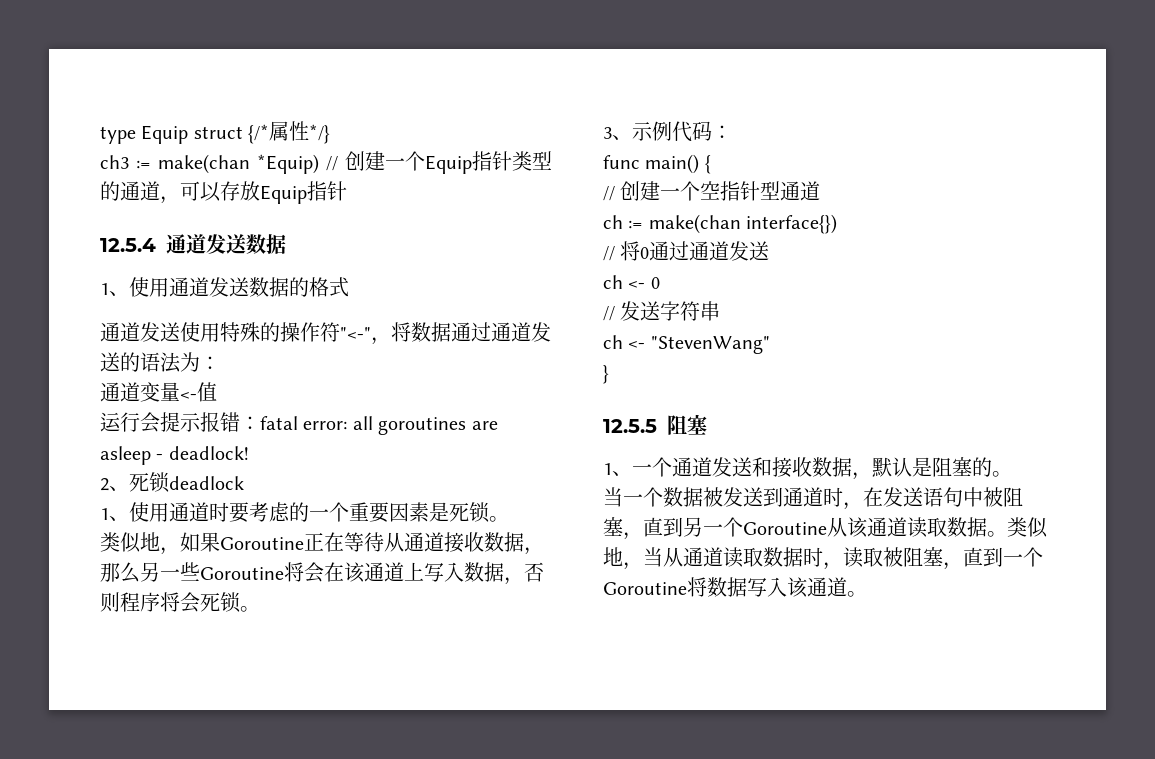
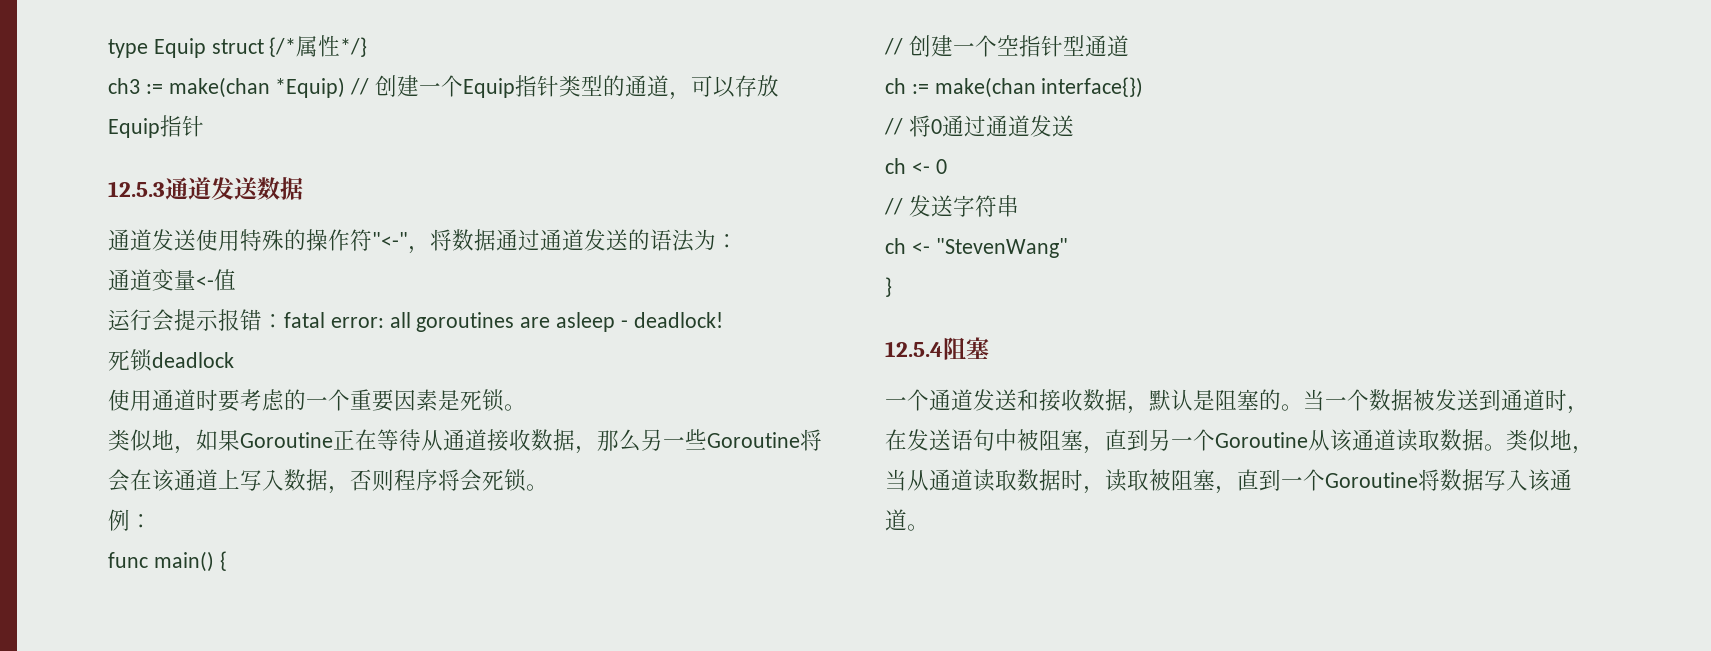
- 12.5.4通道发送数据
- 1、使用通道发送数据的格式
+ 12.5.3通道发送数据
- 2、死锁deadlock
+ 死锁deadlock
- 1、使用通道时要考虑的一个重要因素是死锁。
+ 使用通道时要考虑的一个重要因素是死锁。
- 3、示例代码：
+ 例：
- 12.5.5阻塞
+ 12.5.4阻塞
- 1、一个通道发送和接收数据，默认是阻塞的。
- 当一个数据被发送到通道时，在发送语句中被阻塞，直到另一个Goroutine从该通道读取数据。
+ 一个通道发送和接收数据，默认是阻塞的。当一个数据被发送到通道时，在发送语句中被阻塞，直到另一个Goroutine从该通道读取数据。

